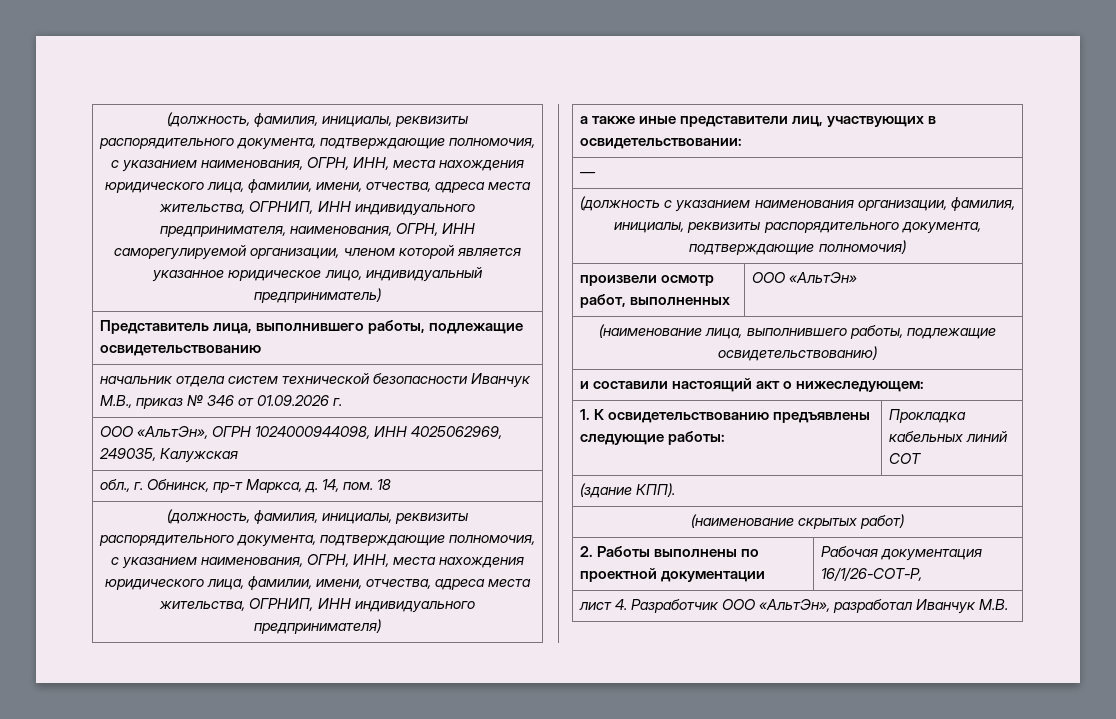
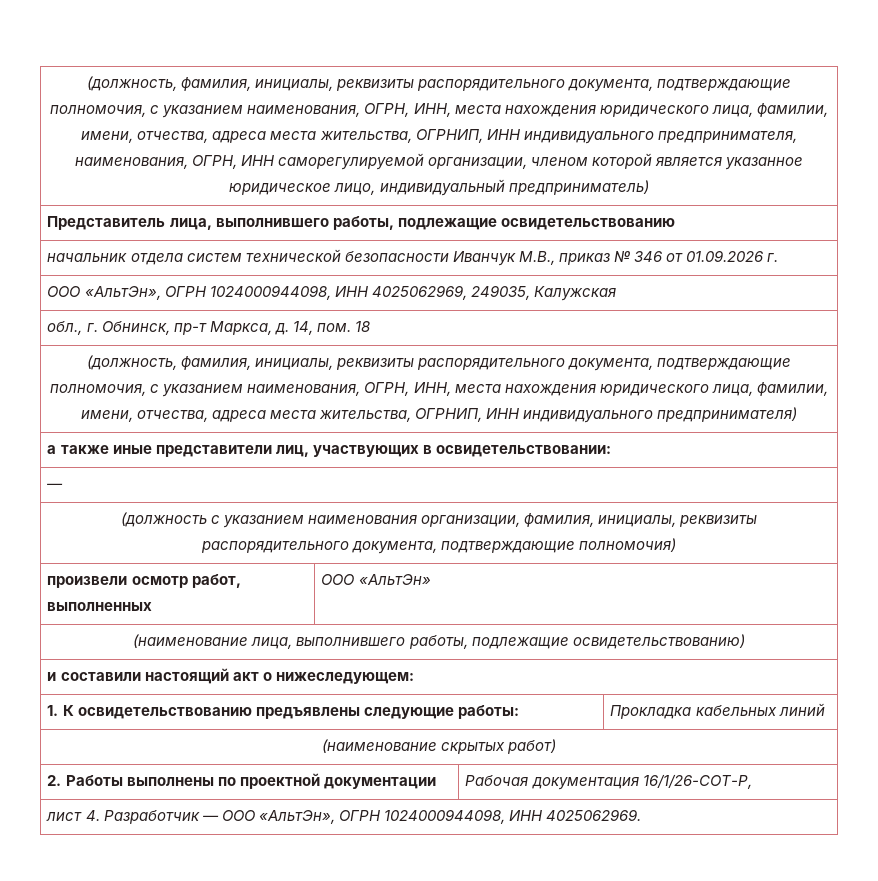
- 1. К освидетельствованию предъявлены следующие работы: | Прокладка кабельных линий СОТ
- (здание КПП).
+ 1. К освидетельствованию предъявлены следующие работы: | Прокладка кабельных линий
- лист 4. Разработчик ООО «АльтЭн», разработал Иванчук М.В.
+ лист 4. Разработчик — ООО «АльтЭн», ОГРН 1024000944098, ИНН 4025062969.

